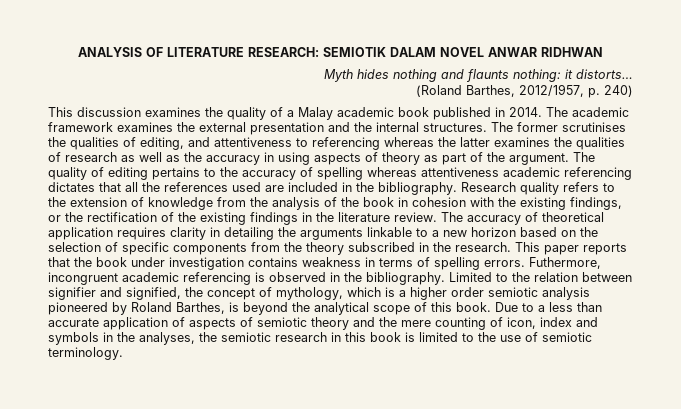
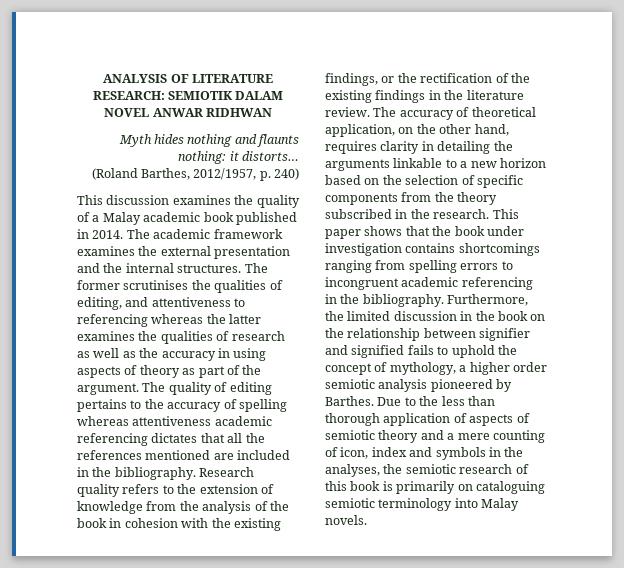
- The quality of editing pertains to the accuracy of spelling whereas attentiveness academic referencing dictates that all the references used are included in the bibliography.
+ The quality of editing pertains to the accuracy of spelling whereas attentiveness academic referencing dictates that all the references mentioned are included in the bibliography.
- The accuracy of theoretical application requires clarity in detailing the arguments linkable to a new horizon based on the selection of specific components from the theory subscribed in the research.
+ The accuracy of theoretical application, on the other hand, requires clarity in detailing the arguments linkable to a new horizon based on the selection of specific components from the theory subscribed in the research.
- This paper reports that the book under investigation contains weakness in terms of spelling errors. Futhermore, incongruent academic referencing is observed in the bibliography. Limited to the relation between signifier and signified, the concept of mythology, which is a higher order semiotic analysis pioneered by Roland Barthes, is beyond the analytical scope of this book.
+ This paper shows that the book under investigation contains shortcomings ranging from spelling errors to incongruent academic referencing in the bibliography. Furthermore, the limited discussion in the book on the relationship between signifier and signified fails to uphold the concept of mythology, a higher order semiotic analysis pioneered by Barthes.
- Due to a less than accurate application of aspects of semiotic theory and the mere counting of icon, index and symbols in the analyses, the semiotic research in this book is limited to the use of semiotic terminology.
+ Due to the less than thorough application of aspects of semiotic theory and a mere counting of icon, index and symbols in the analyses, the semiotic research of this book is primarily on cataloguing semiotic terminology into Malay novels.

